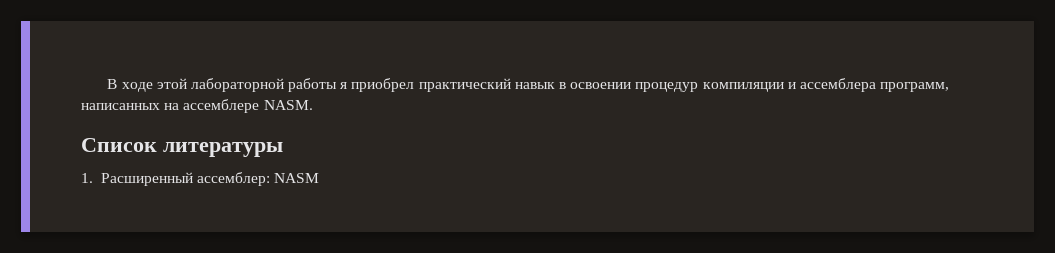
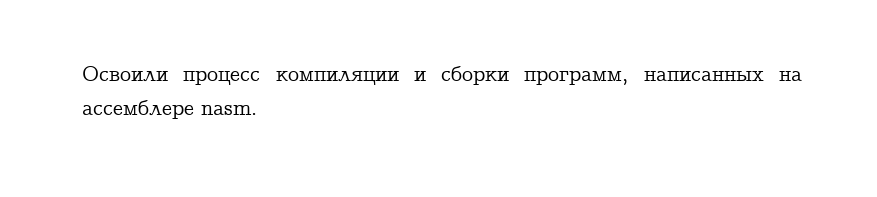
- В ходе этой лабораторной работы я приобрел практический навык в освоении процедур компиляции и ассемблера программ, написанных на ассемблере NASM.
- Список литературы
- 1. Расширенный ассемблер: NASM
+ Освоили процесс компиляции и сборки программ, написанных на ассемблере nasm.

